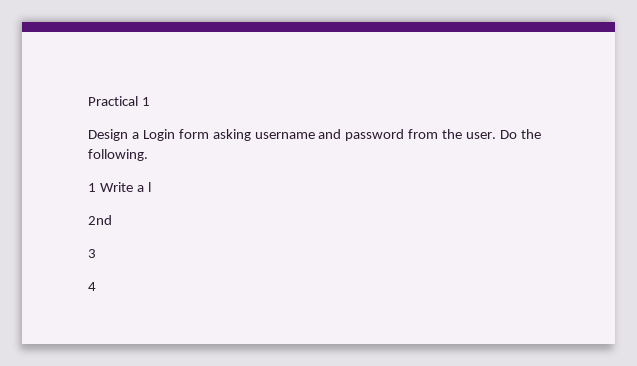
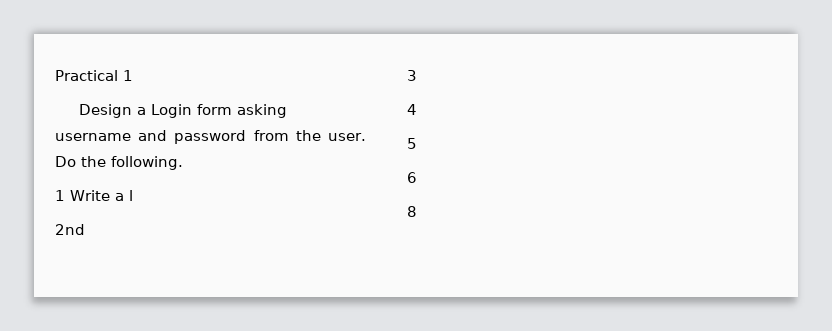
+ 5
+ 6
+ 8

